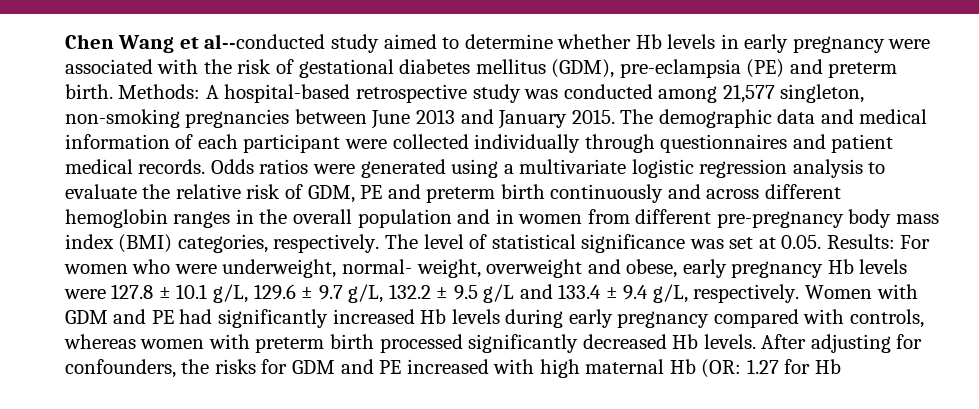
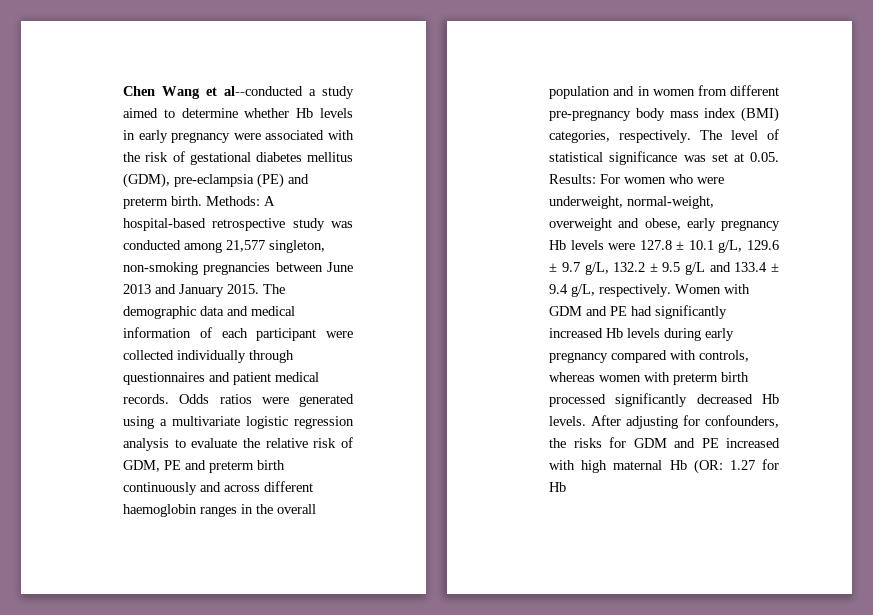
- Chen Wang et al--conducted study aimed to determine whether Hb levels in early pregnancy were associated with the risk of gestational diabetes mellitus (GDM), pre-eclampsia (PE) and preterm birth.
+ Chen Wang et al--conducted a study aimed to determine whether Hb levels in early pregnancy were associated with the risk of gestational diabetes mellitus (GDM), pre-eclampsia (PE) and preterm birth.
- Odds ratios were generated using a multivariate logistic regression analysis to evaluate the relative risk of GDM, PE and preterm birth continuously and across different hemoglobin ranges in the overall population and in women from different pre-pregnancy body mass index (BMI) categories, respectively.
+ Odds ratios were generated using a multivariate logistic regression analysis to evaluate the relative risk of GDM, PE and preterm birth continuously and across different haemoglobin ranges in the overall population and in women from different pre-pregnancy body mass index (BMI) categories, respectively.
- The level of statistical significance was set at 0.05. Results: For women who were underweight, normal- weight, overweight and obese, early pregnancy Hb levels were 127.8 ± 10.1 g/L, 129.6 ± 9.7 g/L, 132.2 ± 9.5 g/L and 133.4 ± 9.4 g/L, respectively.
+ The level of statistical significance was set at 0.05. Results: For women who were underweight, normal-weight, overweight and obese, early pregnancy Hb levels were 127.8 ± 10.1 g/L, 129.6 ± 9.7 g/L, 132.2 ± 9.5 g/L and 133.4 ± 9.4 g/L, respectively.

